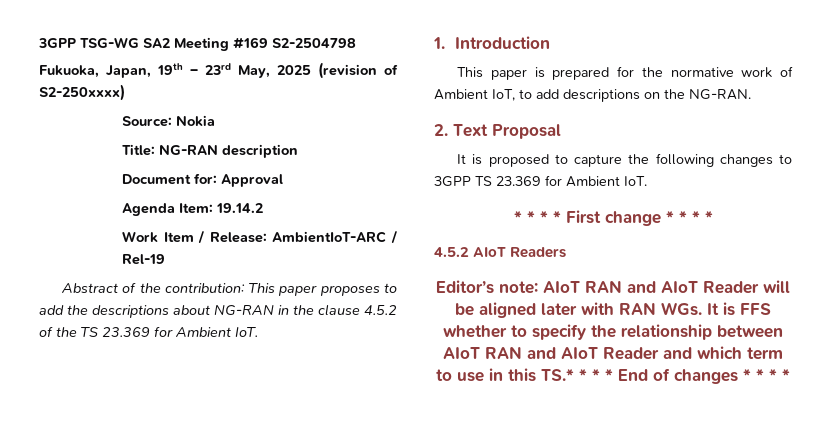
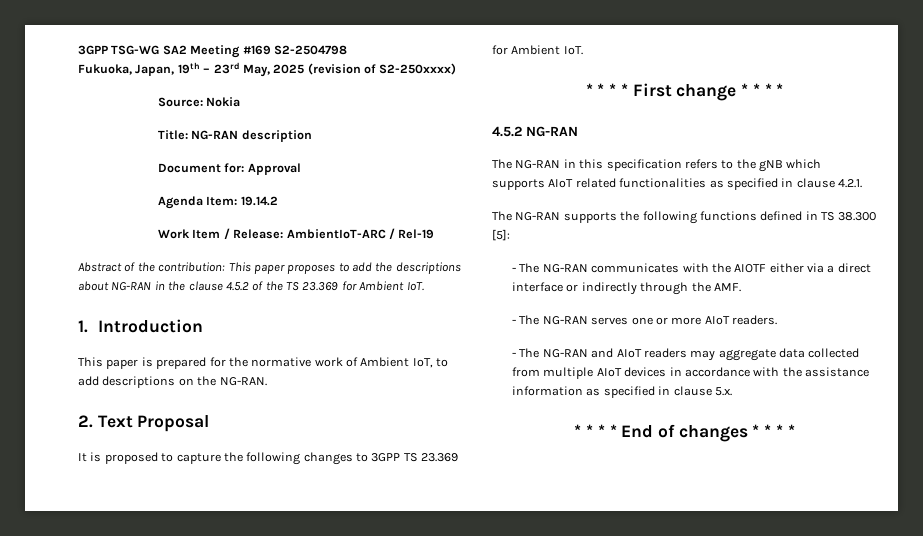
- 4.5.2 AIoT Readers
- Editor’s note: AIoT RAN and AIoT Reader will be aligned later with RAN WGs. It is FFS whether to specify the relationship between AIoT RAN and AIoT Reader and which term to use in this TS.* * * * End of changes * * * *
+ 4.5.2 NG-RAN
+ The NG-RAN in this specification refers to the gNB which supports AIoT related functionalities as specified in clause 4.2.1.
+ The NG-RAN supports the following functions defined in TS 38.300 [5]:
+ - The NG-RAN communicates with the AIOTF either via a direct interface or indirectly through the AMF.
+ - The NG-RAN serves one or more AIoT readers.
+ - The NG-RAN and AIoT readers may aggregate data collected from multiple AIoT devices in accordance with the assistance information as specified in clause 5.x.
+ * * * * End of changes * * * *

